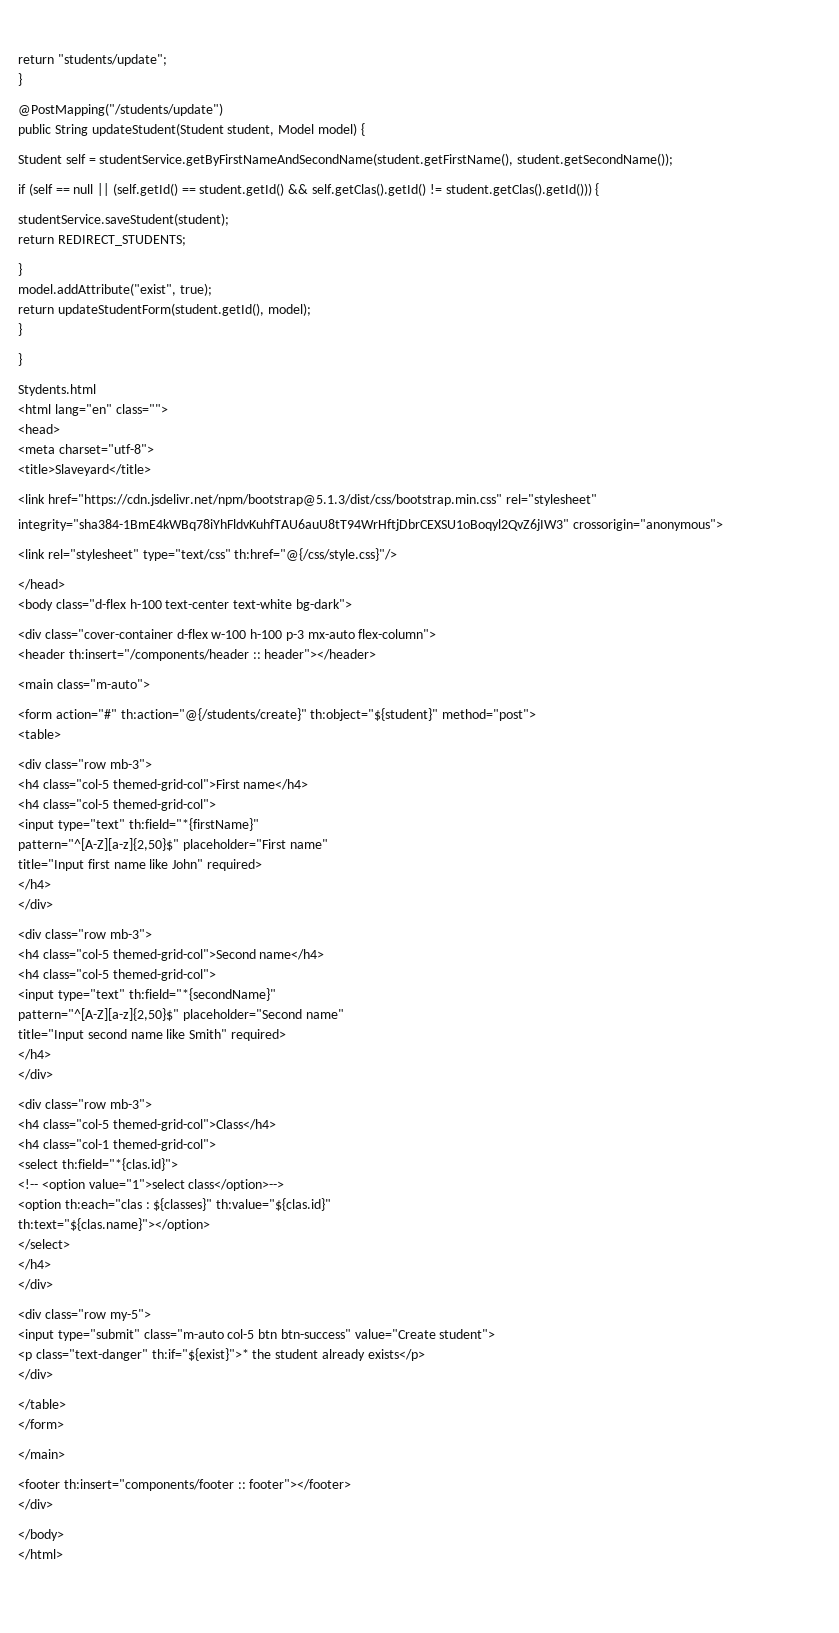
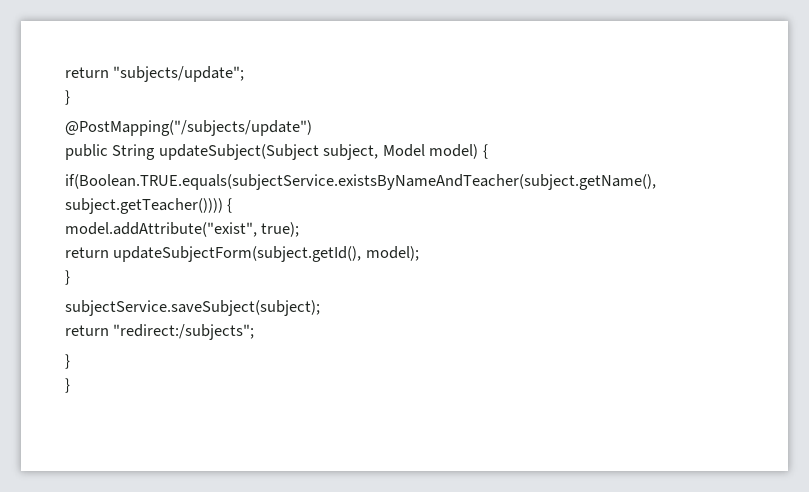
- return "students/update";
+ return "subjects/update";
  }
- @PostMapping("/students/update")
+ @PostMapping("/subjects/update")
- public String updateStudent(Student student, Model model) {
+ public String updateSubject(Subject subject, Model model) {
- Student self = studentService.getByFirstNameAndSecondName(student.getFirstName(), student.getSecondName());
- if (self == null || (self.getId() == student.getId() && self.getClas().getId() != student.getClas().getId())) {
- studentService.saveStudent(student);
- return REDIRECT_STUDENTS;
- }
+ if(Boolean.TRUE.equals(subjectService.existsByNameAndTeacher(subject.getName(), subject.getTeacher()))) {
- return updateStudentForm(student.getId(), model);
+ return updateSubjectForm(subject.getId(), model);
+ }
+ subjectService.saveSubject(subject);
+ return "redirect:/subjects";
  }
  }
- Stydents.html
- <html lang="en" class="">
- <head>
- <meta charset="utf-8">
- <title>Slaveyard</title>
- <link href="https://cdn.jsdelivr.net/npm/bootstrap@5.1.3/dist/css/bootstrap.min.css" rel="stylesheet"
- integrity="sha384-1BmE4kWBq78iYhFldvKuhfTAU6auU8tT94WrHftjDbrCEXSU1oBoqyl2QvZ6jIW3" crossorigin="anonymous">
- <link rel="stylesheet" type="text/css" th:href="@{/css/style.css}"/>
- </head>
- <body class="d-flex h-100 text-center text-white bg-dark">
- <div class="cover-container d-flex w-100 h-100 p-3 mx-auto flex-column">
- <header th:insert="/components/header :: header"></header>
- <main class="m-auto">
- <form action="#" th:action="@{/students/create}" th:object="${student}" method="post">
- <table>
- <div class="row mb-3">
- <h4 class="col-5 themed-grid-col">First name</h4>
- <h4 class="col-5 themed-grid-col">
- <input type="text" th:field="*{firstName}"
- pattern="^[A-Z][a-z]{2,50}$" placeholder="First name"
- title="Input first name like John" required>
- </h4>
- </div>
- <div class="row mb-3">
- <h4 class="col-5 themed-grid-col">Second name</h4>
- <h4 class="col-5 themed-grid-col">
- <input type="text" th:field="*{secondName}"
- pattern="^[A-Z][a-z]{2,50}$" placeholder="Second name"
- title="Input second name like Smith" required>
- </h4>
- </div>
- <div class="row mb-3">
- <h4 class="col-5 themed-grid-col">Class</h4>
- <h4 class="col-1 themed-grid-col">
- <select th:field="*{clas.id}">
- <!-- <option value="1">select class</option>-->
- <option th:each="clas : ${classes}" th:value="${clas.id}"
- th:text="${clas.name}"></option>
- </select>
- </h4>
- </div>
- <div class="row my-5">
- <input type="submit" class="m-auto col-5 btn btn-success" value="Create student">
- <p class="text-danger" th:if="${exist}">* the student already exists</p>
- </div>
- </table>
- </form>
- </main>
- <footer th:insert="components/footer :: footer"></footer>
- </div>
- </body>
- </html>

